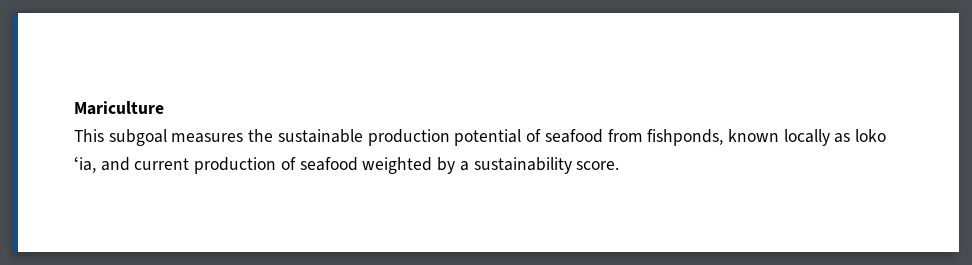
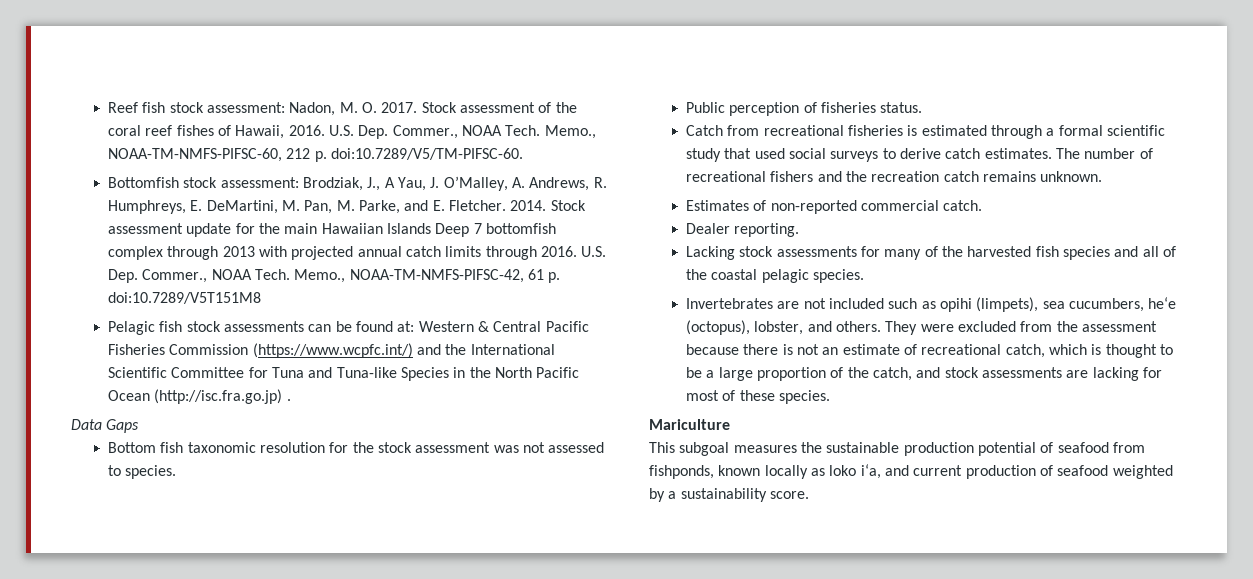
+ Reef fish stock assessment: Nadon, M. O. 2017. Stock assessment of the coral reef fishes of Hawaii, 2016. U.S. Dep. Commer., NOAA Tech. Memo., NOAA-TM-NMFS-PIFSC-60, 212 p. doi:10.7289/V5/TM-PIFSC-60.
+ Bottomfish stock assessment: Brodziak, J., A Yau, J. O’Malley, A. Andrews, R. Humphreys, E. DeMartini, M. Pan, M. Parke, and E. Fletcher. 2014. Stock assessment update for the main Hawaiian Islands Deep 7 bottomfish complex through 2013 with projected annual catch limits through 2016. U.S. Dep. Commer., NOAA Tech. Memo., NOAA-TM-NMFS-PIFSC-42, 61 p. doi:10.7289/V5T151M8
+ Pelagic fish stock assessments can be found at: Western & Central Pacific Fisheries Commission (https://www.wcpfc.int/) and the International Scientific Committee for Tuna and Tuna-like Species in the North Pacific Ocean (http://isc.fra.go.jp) .
+ Data Gaps
+ Bottom fish taxonomic resolution for the stock assessment was not assessed to species.
+ Public perception of fisheries status.
+ Catch from recreational fisheries is estimated through a formal scientific study that used social surveys to derive catch estimates. The number of recreational fishers and the recreation catch remains unknown.
+ Estimates of non-reported commercial catch.
+ Dealer reporting.
+ Lacking stock assessments for many of the harvested fish species and all of the coastal pelagic species.
+ Invertebrates are not included such as opihi (limpets), sea cucumbers, heʻe (octopus), lobster, and others. They were excluded from the assessment because there is not an estimate of recreational catch, which is thought to be a large proportion of the catch, and stock assessments are lacking for most of these species.
- This subgoal measures the sustainable production potential of seafood from fishponds, known locally as loko ʻia, and current production of seafood weighted by a sustainability score.
+ This subgoal measures the sustainable production potential of seafood from fishponds, known locally as loko iʻa, and current production of seafood weighted by a sustainability score.

